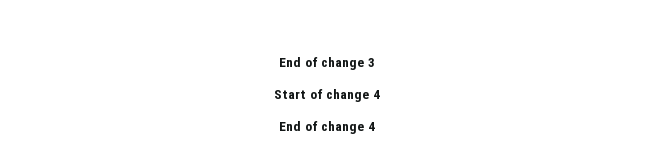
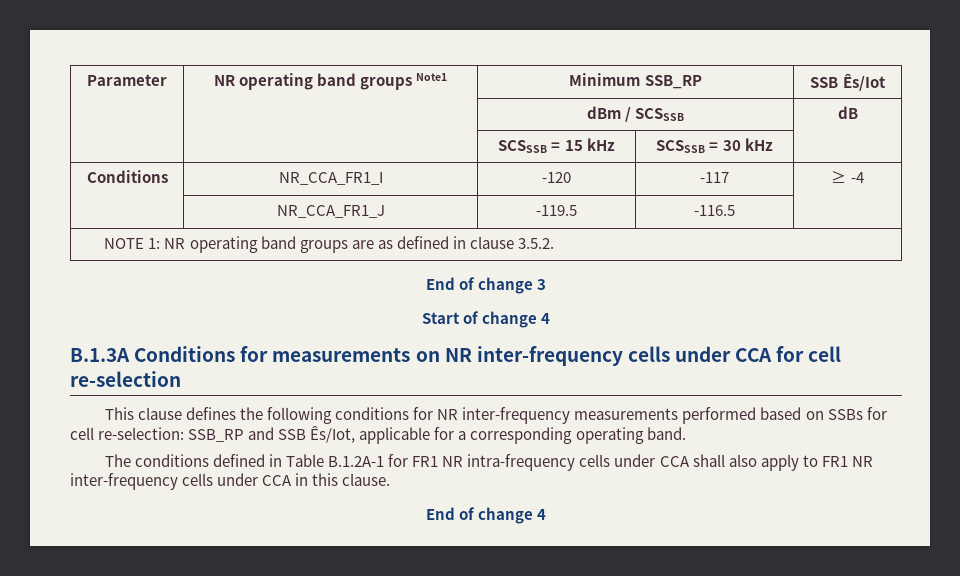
+ Parameter | NR operating band groups Note1 | Minimum SSB_RP | SSB Ês/Iot
+ | | dBm / SCSSSB | dB
+ | | SCSSSB = 15 kHz | SCSSSB = 30 kHz |
+ Conditions | NR_CCA_FR1_I | -120 | -117 | ≥ -4
+ | NR_CCA_FR1_J | -119.5 | -116.5 |
+ NOTE 1: NR operating band groups are as defined in clause 3.5.2.
+ B.1.3A Conditions for measurements on NR inter-frequency cells under CCA for cell re-selection
+ This clause defines the following conditions for NR inter-frequency measurements performed based on SSBs for cell re-selection: SSB_RP and SSB Ês/Iot, applicable for a corresponding operating band.
+ The conditions defined in Table B.1.2A-1 for FR1 NR intra-frequency cells under CCA shall also apply to FR1 NR inter-frequency cells under CCA in this clause.

